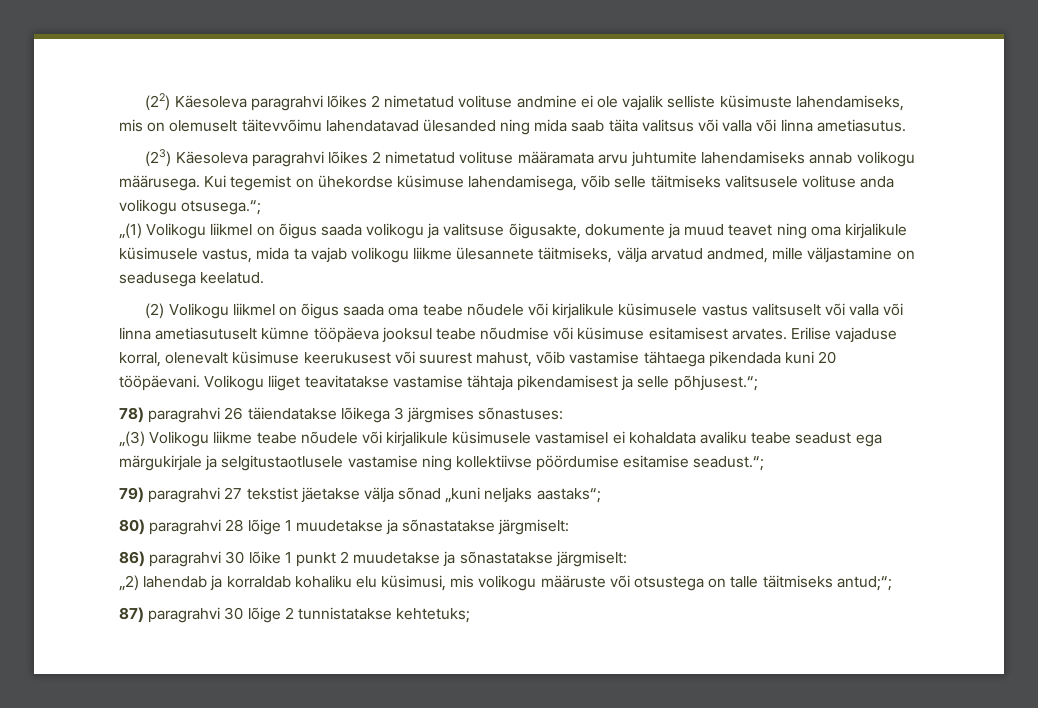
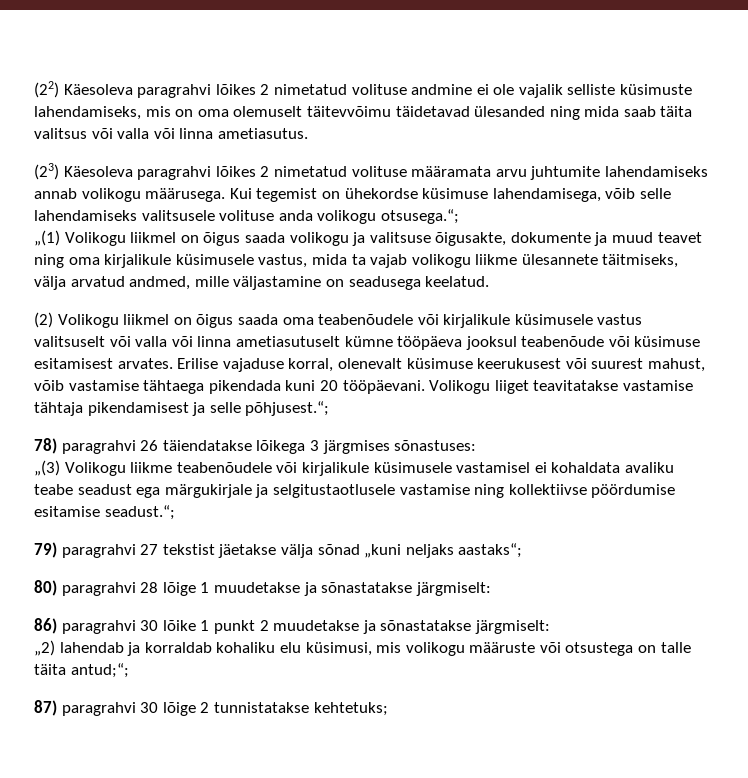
- (22) Käesoleva paragrahvi lõikes 2 nimetatud volituse andmine ei ole vajalik selliste küsimuste lahendamiseks, mis on olemuselt täitevvõimu lahendatavad ülesanded ning mida saab täita valitsus või valla või linna ametiasutus.
+ (22) Käesoleva paragrahvi lõikes 2 nimetatud volituse andmine ei ole vajalik selliste küsimuste lahendamiseks, mis on oma olemuselt täitevvõimu täidetavad ülesanded ning mida saab täita valitsus või valla või linna ametiasutus.
- Kui tegemist on ühekordse küsimuse lahendamisega, võib selle täitmiseks valitsusele volituse anda volikogu otsusega.“;
+ Kui tegemist on ühekordse küsimuse lahendamisega, võib selle lahendamiseks valitsusele volituse anda volikogu otsusega.“;
- (2) Volikogu liikmel on õigus saada oma teabe nõudele või kirjalikule küsimusele vastus valitsuselt või valla või linna ametiasutuselt kümne tööpäeva jooksul teabe nõudmise või küsimuse esitamisest arvates.
+ (2) Volikogu liikmel on õigus saada oma teabenõudele või kirjalikule küsimusele vastus valitsuselt või valla või linna ametiasutuselt kümne tööpäeva jooksul teabenõude või küsimuse esitamisest arvates.
- „(3) Volikogu liikme teabe nõudele või kirjalikule küsimusele vastamisel ei kohaldata avaliku teabe seadust ega märgukirjale ja selgitustaotlusele vastamise ning kollektiivse pöördumise esitamise seadust.“;
+ „(3) Volikogu liikme teabenõudele või kirjalikule küsimusele vastamisel ei kohaldata avaliku teabe seadust ega märgukirjale ja selgitustaotlusele vastamise ning kollektiivse pöördumise esitamise seadust.“;
- „2) lahendab ja korraldab kohaliku elu küsimusi, mis volikogu määruste või otsustega on talle täitmiseks antud;“;
+ „2) lahendab ja korraldab kohaliku elu küsimusi, mis volikogu määruste või otsustega on talle täita antud;“;

